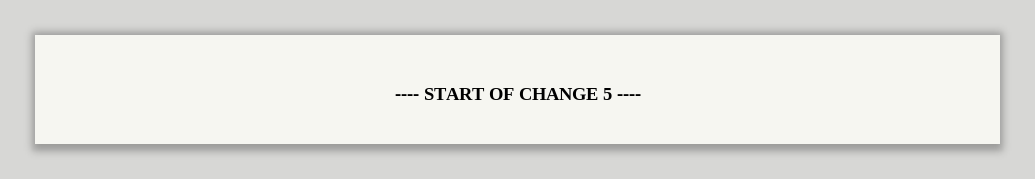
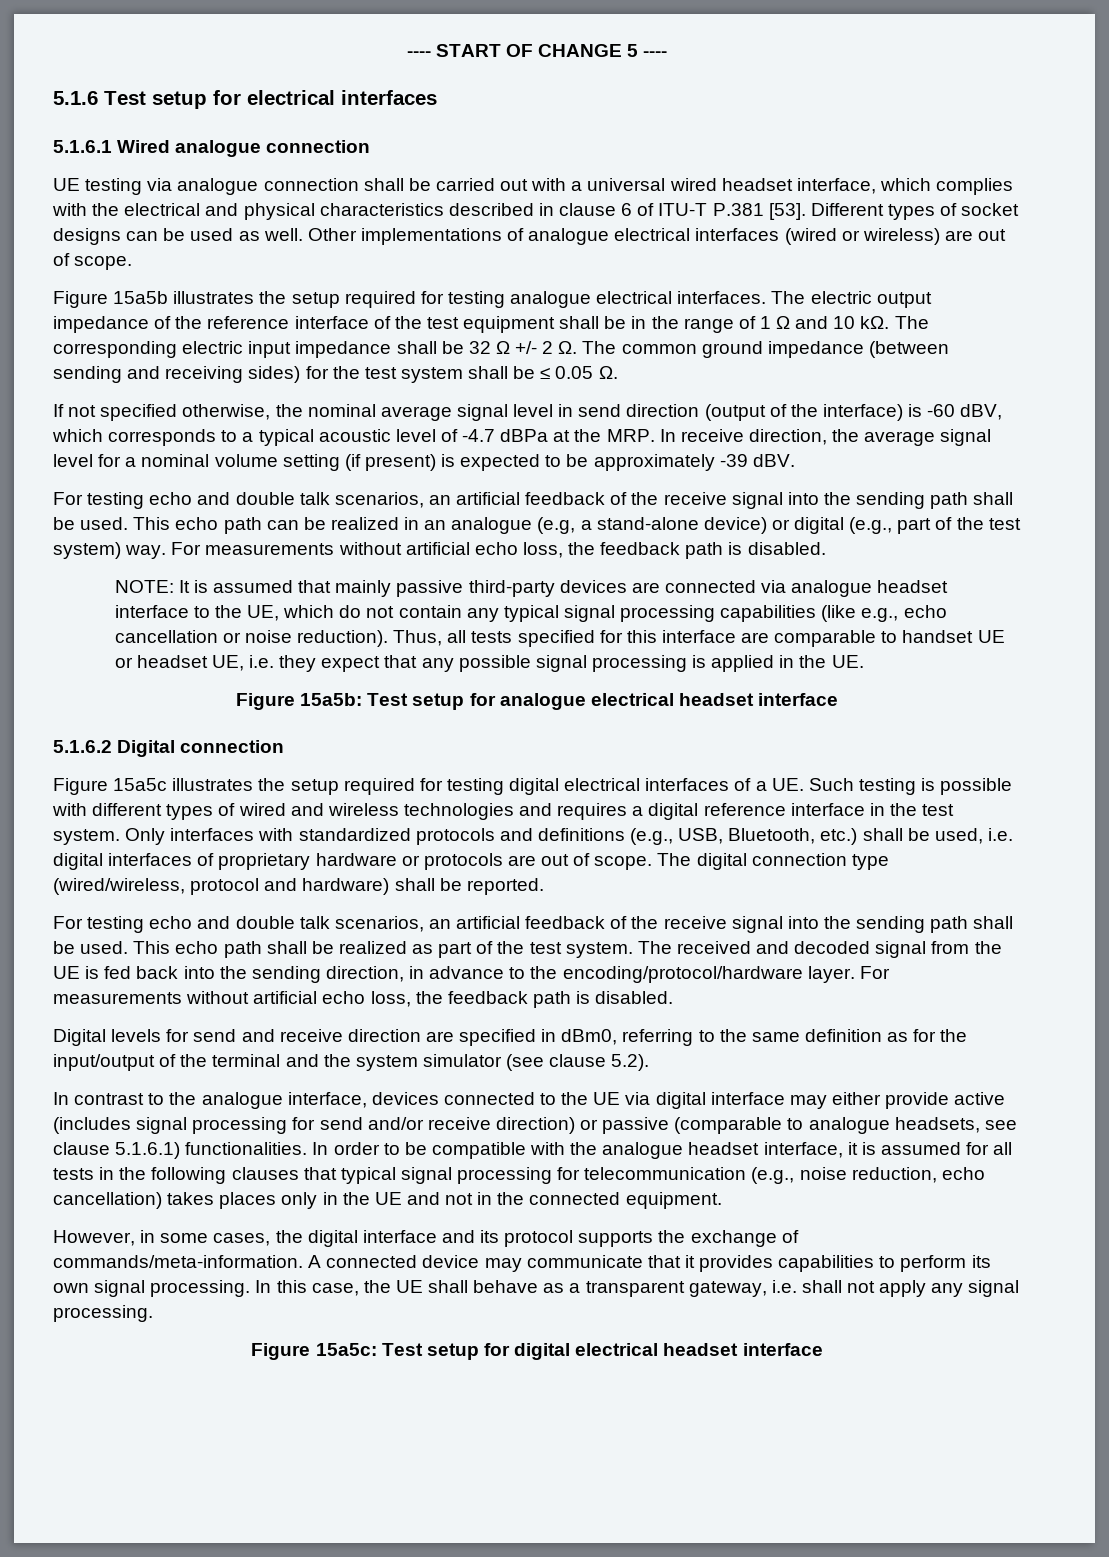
+ 5.1.6 Test setup for electrical interfaces
+ 5.1.6.1 Wired analogue connection
+ UE testing via analogue connection shall be carried out with a universal wired headset interface, which complies with the electrical and physical characteristics described in clause 6 of ITU-T P.381 [53]. Different types of socket designs can be used as well. Other implementations of analogue electrical interfaces (wired or wireless) are out of scope.
+ Figure 15a5b illustrates the setup required for testing analogue electrical interfaces. The electric output impedance of the reference interface of the test equipment shall be in the range of 1 Ω and 10 kΩ. The corresponding electric input impedance shall be 32 Ω +/- 2 Ω. The common ground impedance (between sending and receiving sides) for the test system shall be ≤ 0.05 Ω.
+ If not specified otherwise, the nominal average signal level in send direction (output of the interface) is -60 dBV, which corresponds to a typical acoustic level of -4.7 dBPa at the MRP. In receive direction, the average signal level for a nominal volume setting (if present) is expected to be approximately -39 dBV.
+ For testing echo and double talk scenarios, an artificial feedback of the receive signal into the sending path shall be used. This echo path can be realized in an analogue (e.g, a stand-alone device) or digital (e.g., part of the test system) way. For measurements without artificial echo loss, the feedback path is disabled.
+ NOTE: It is assumed that mainly passive third-party devices are connected via analogue headset interface to the UE, which do not contain any typical signal processing capabilities (like e.g., echo cancellation or noise reduction). Thus, all tests specified for this interface are comparable to handset UE or headset UE, i.e. they expect that any possible signal processing is applied in the UE.
+ Figure 15a5b: Test setup for analogue electrical headset interface
+ 5.1.6.2 Digital connection
+ Figure 15a5c illustrates the setup required for testing digital electrical interfaces of a UE. Such testing is possible with different types of wired and wireless technologies and requires a digital reference interface in the test system. Only interfaces with standardized protocols and definitions (e.g., USB, Bluetooth, etc.) shall be used, i.e. digital interfaces of proprietary hardware or protocols are out of scope. The digital connection type (wired/wireless, protocol and hardware) shall be reported.
+ For testing echo and double talk scenarios, an artificial feedback of the receive signal into the sending path shall be used. This echo path shall be realized as part of the test system. The received and decoded signal from the UE is fed back into the sending direction, in advance to the encoding/protocol/hardware layer. For measurements without artificial echo loss, the feedback path is disabled.
+ Digital levels for send and receive direction are specified in dBm0, referring to the same definition as for the input/output of the terminal and the system simulator (see clause 5.2).
+ In contrast to the analogue interface, devices connected to the UE via digital interface may either provide active (includes signal processing for send and/or receive direction) or passive (comparable to analogue headsets, see clause 5.1.6.1) functionalities. In order to be compatible with the analogue headset interface, it is assumed for all tests in the following clauses that typical signal processing for telecommunication (e.g., noise reduction, echo cancellation) takes places only in the UE and not in the connected equipment.
+ However, in some cases, the digital interface and its protocol supports the exchange of commands/meta-information. A connected device may communicate that it provides capabilities to perform its own signal processing. In this case, the UE shall behave as a transparent gateway, i.e. shall not apply any signal processing.
+ Figure 15a5c: Test setup for digital electrical headset interface

